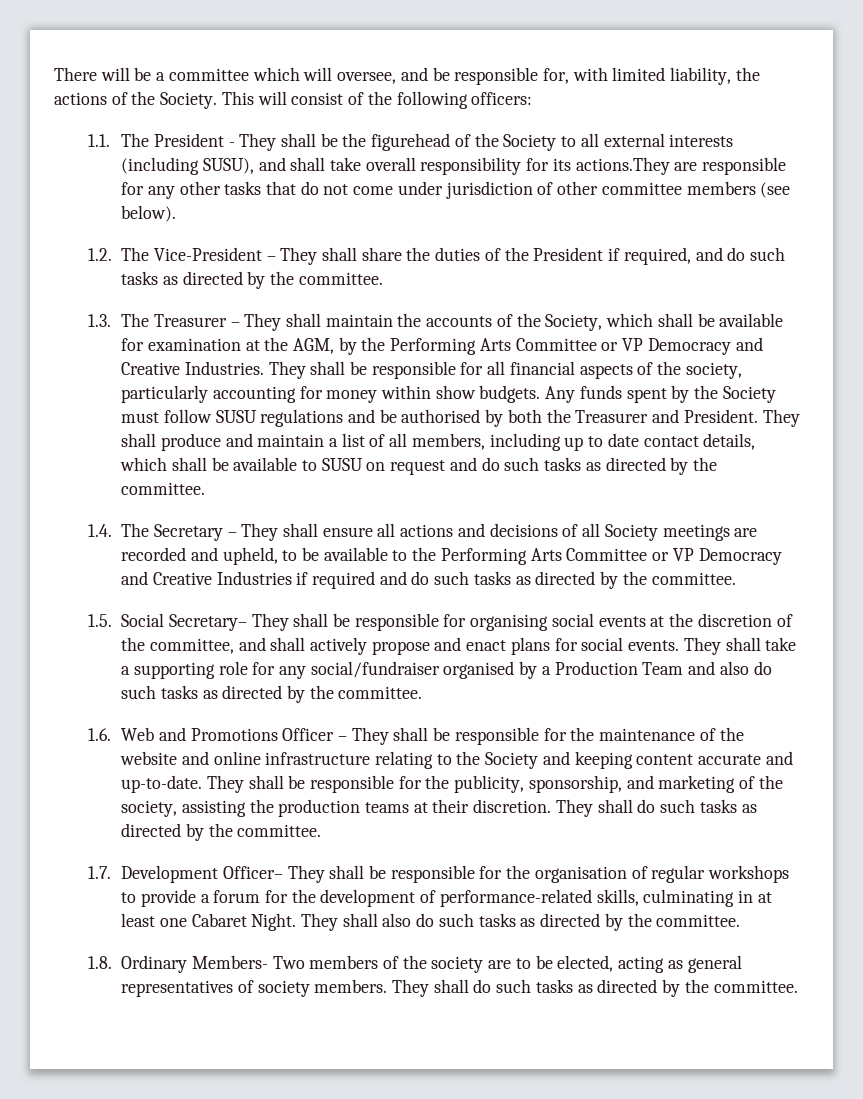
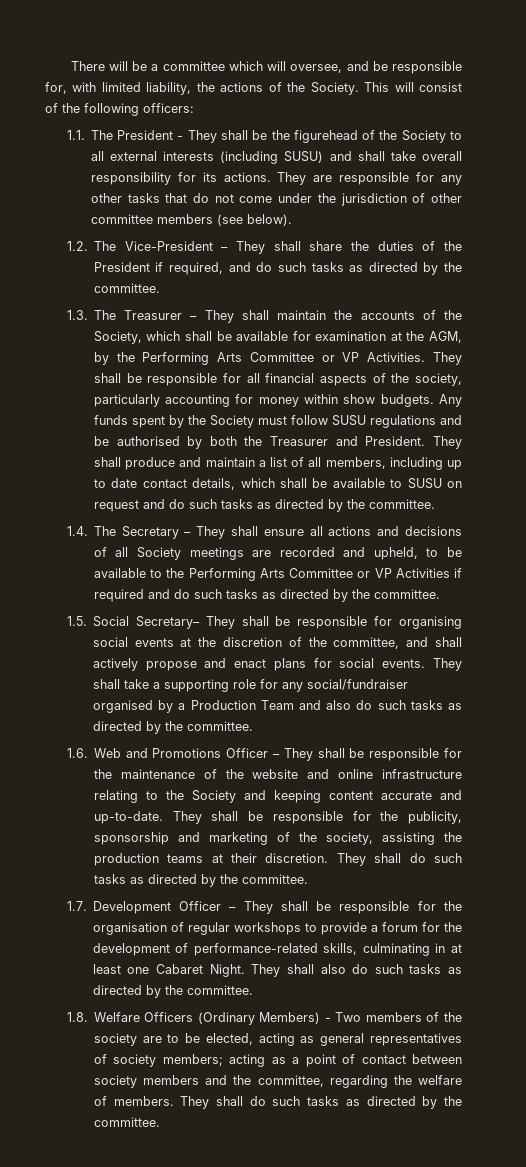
- 1.1. The President - They shall be the figurehead of the Society to all external interests (including SUSU), and shall take overall responsibility for its actions.They are responsible for any other tasks that do not come under jurisdiction of other committee members (see below).
+ 1.1. The President - They shall be the figurehead of the Society to all external interests (including SUSU) and shall take overall responsibility for its actions. They are responsible for any other tasks that do not come under the jurisdiction of other committee members (see below).
- 1.3. The Treasurer – They shall maintain the accounts of the Society, which shall be available for examination at the AGM, by the Performing Arts Committee or VP Democracy and Creative Industries.
+ 1.3. The Treasurer – They shall maintain the accounts of the Society, which shall be available for examination at the AGM, by the Performing Arts Committee or VP Activities.
- 1.4. The Secretary – They shall ensure all actions and decisions of all Society meetings are recorded and upheld, to be available to the Performing Arts Committee or VP Democracy and Creative Industries if required and do such tasks as directed by the committee.
+ 1.4. The Secretary – They shall ensure all actions and decisions of all Society meetings are recorded and upheld, to be available to the Performing Arts Committee or VP Activities if required and do such tasks as directed by the committee.
- They shall be responsible for the publicity, sponsorship, and marketing of the society, assisting the production teams at their discretion.
+ They shall be responsible for the publicity, sponsorship and marketing of the society, assisting the production teams at their discretion.
- 1.7. Development Officer– They shall be responsible for the organisation of regular workshops to provide a forum for the development of performance-related skills, culminating in at least one Cabaret Night.
+ 1.7. Development Officer – They shall be responsible for the organisation of regular workshops to provide a forum for the development of performance-related skills, culminating in at least one Cabaret Night.
- 1.8. Ordinary Members- Two members of the society are to be elected, acting as general representatives of society members.
+ 1.8. Welfare Officers (Ordinary Members) - Two members of the society are to be elected, acting as general representatives of society members; acting as a point of contact between society members and the committee, regarding the welfare of members.

